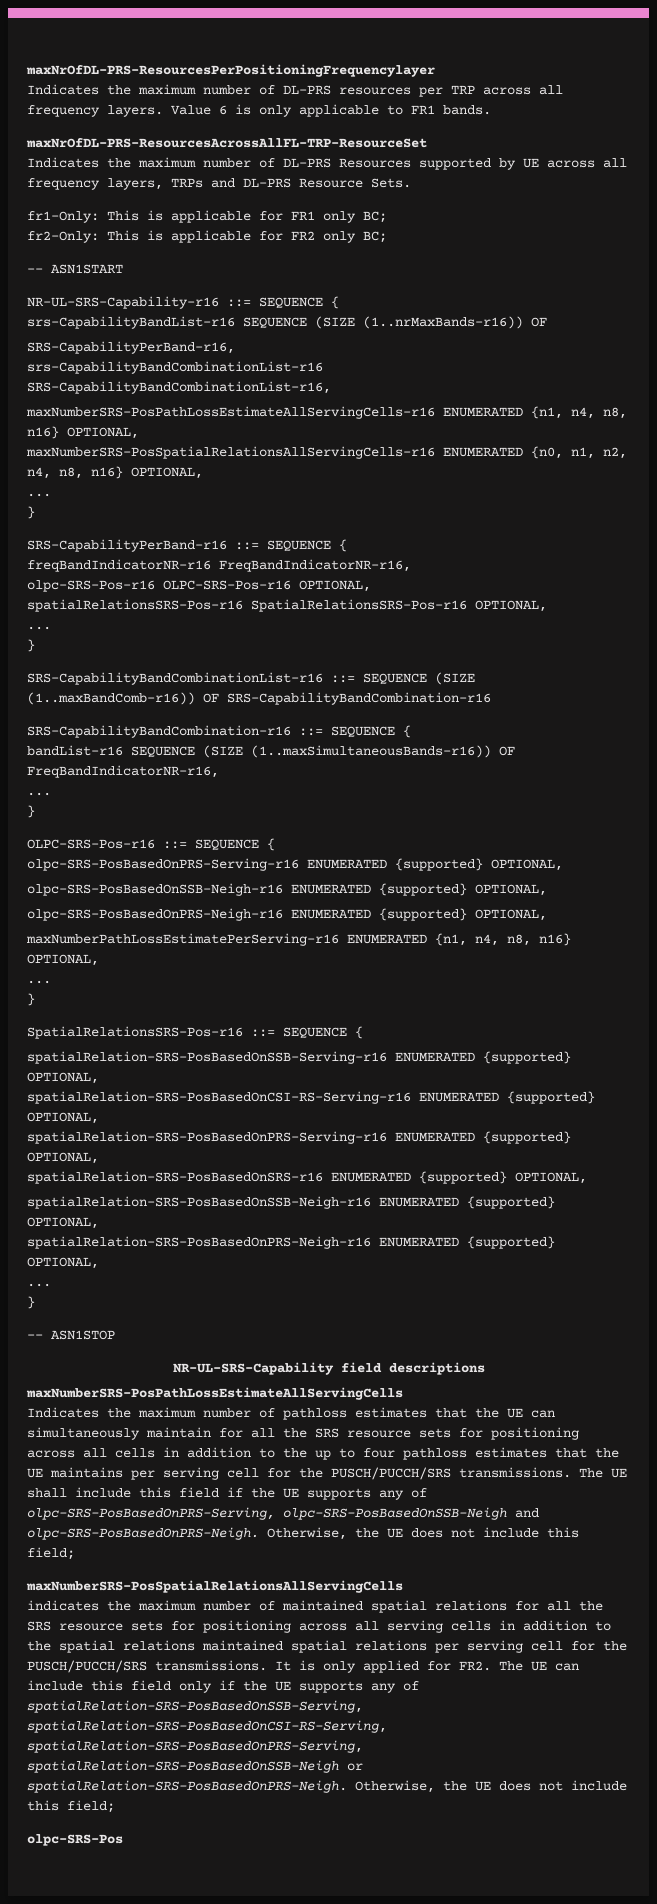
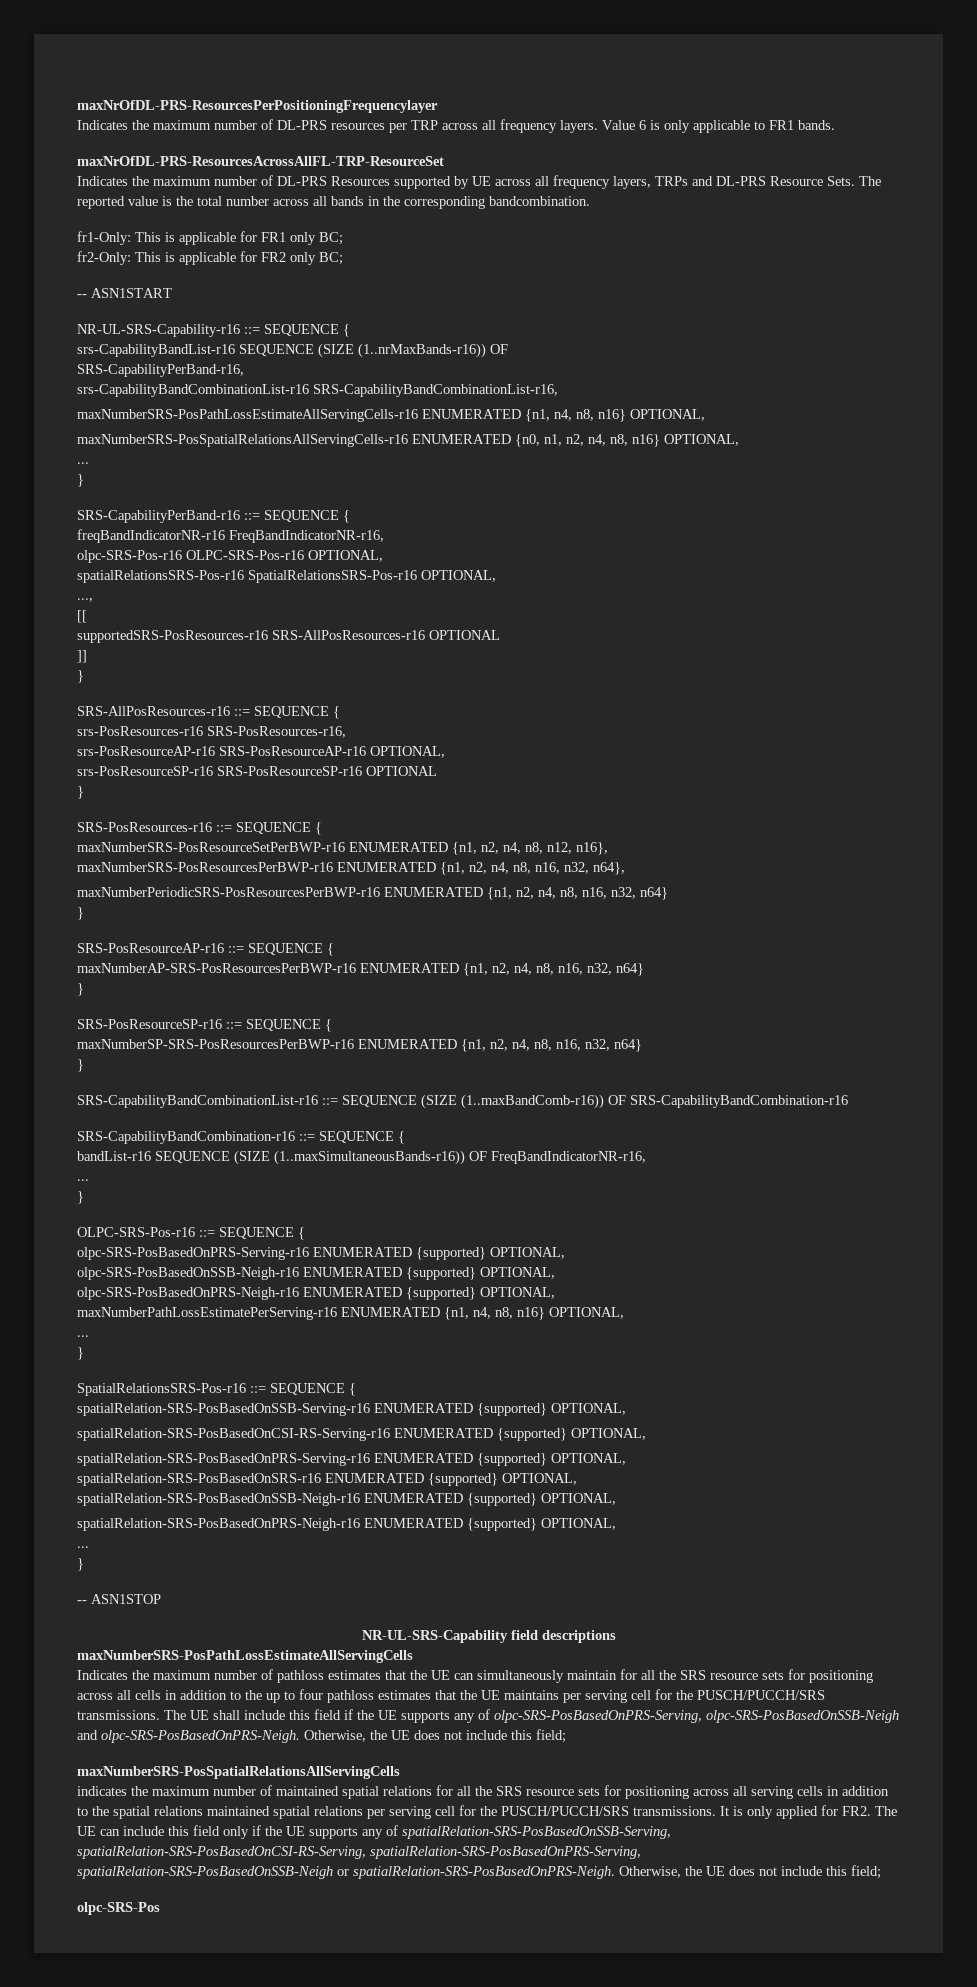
+ The reported value is the total number across all bands in the corresponding bandcombination.
  spatialRelationsSRS-Pos-r16 SpatialRelationsSRS-Pos-r16 OPTIONAL,
- ...
+ ...,
+ [[
+ supportedSRS-PosResources-r16 SRS-AllPosResources-r16 OPTIONAL
+ ]]
+ }
+ SRS-AllPosResources-r16 ::= SEQUENCE {
+ srs-PosResources-r16 SRS-PosResources-r16,
+ srs-PosResourceAP-r16 SRS-PosResourceAP-r16 OPTIONAL,
+ srs-PosResourceSP-r16 SRS-PosResourceSP-r16 OPTIONAL
+ }
+ SRS-PosResources-r16 ::= SEQUENCE {
+ maxNumberSRS-PosResourceSetPerBWP-r16 ENUMERATED {n1, n2, n4, n8, n12, n16},
+ maxNumberSRS-PosResourcesPerBWP-r16 ENUMERATED {n1, n2, n4, n8, n16, n32, n64},
+ maxNumberPeriodicSRS-PosResourcesPerBWP-r16 ENUMERATED {n1, n2, n4, n8, n16, n32, n64}
+ }
+ SRS-PosResourceAP-r16 ::= SEQUENCE {
+ maxNumberAP-SRS-PosResourcesPerBWP-r16 ENUMERATED {n1, n2, n4, n8, n16, n32, n64}
+ }
+ SRS-PosResourceSP-r16 ::= SEQUENCE {
+ maxNumberSP-SRS-PosResourcesPerBWP-r16 ENUMERATED {n1, n2, n4, n8, n16, n32, n64}

